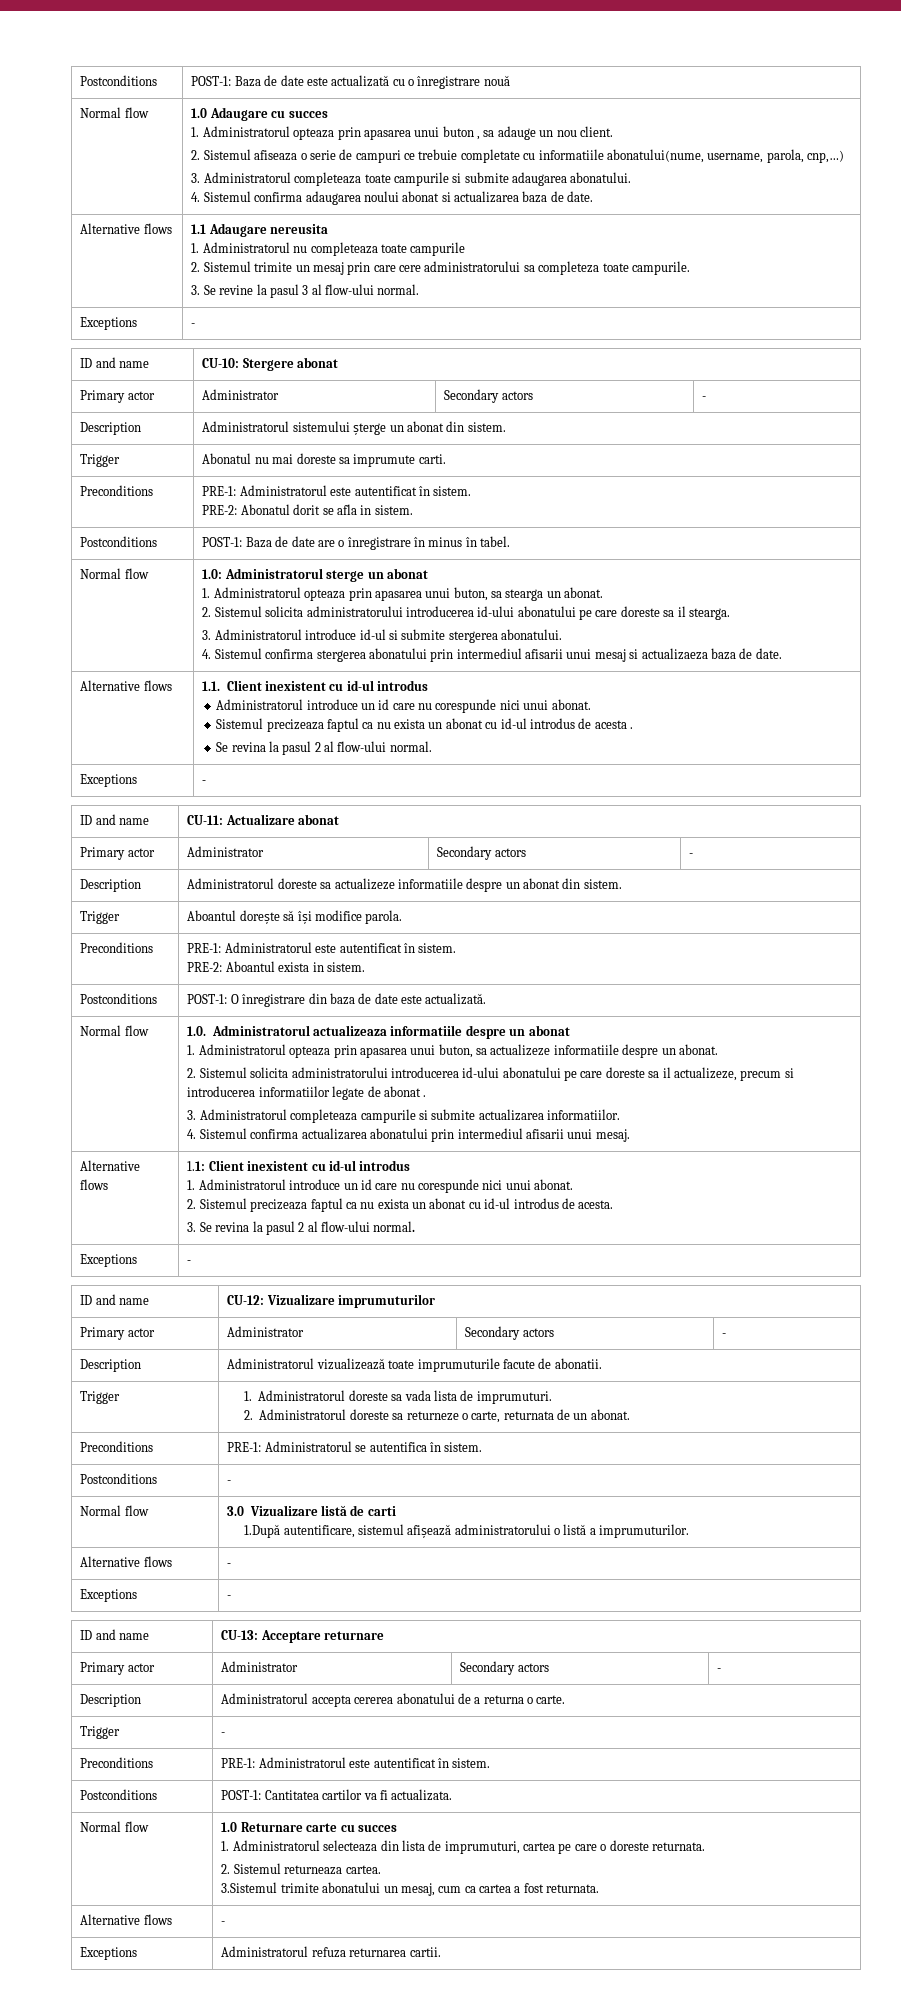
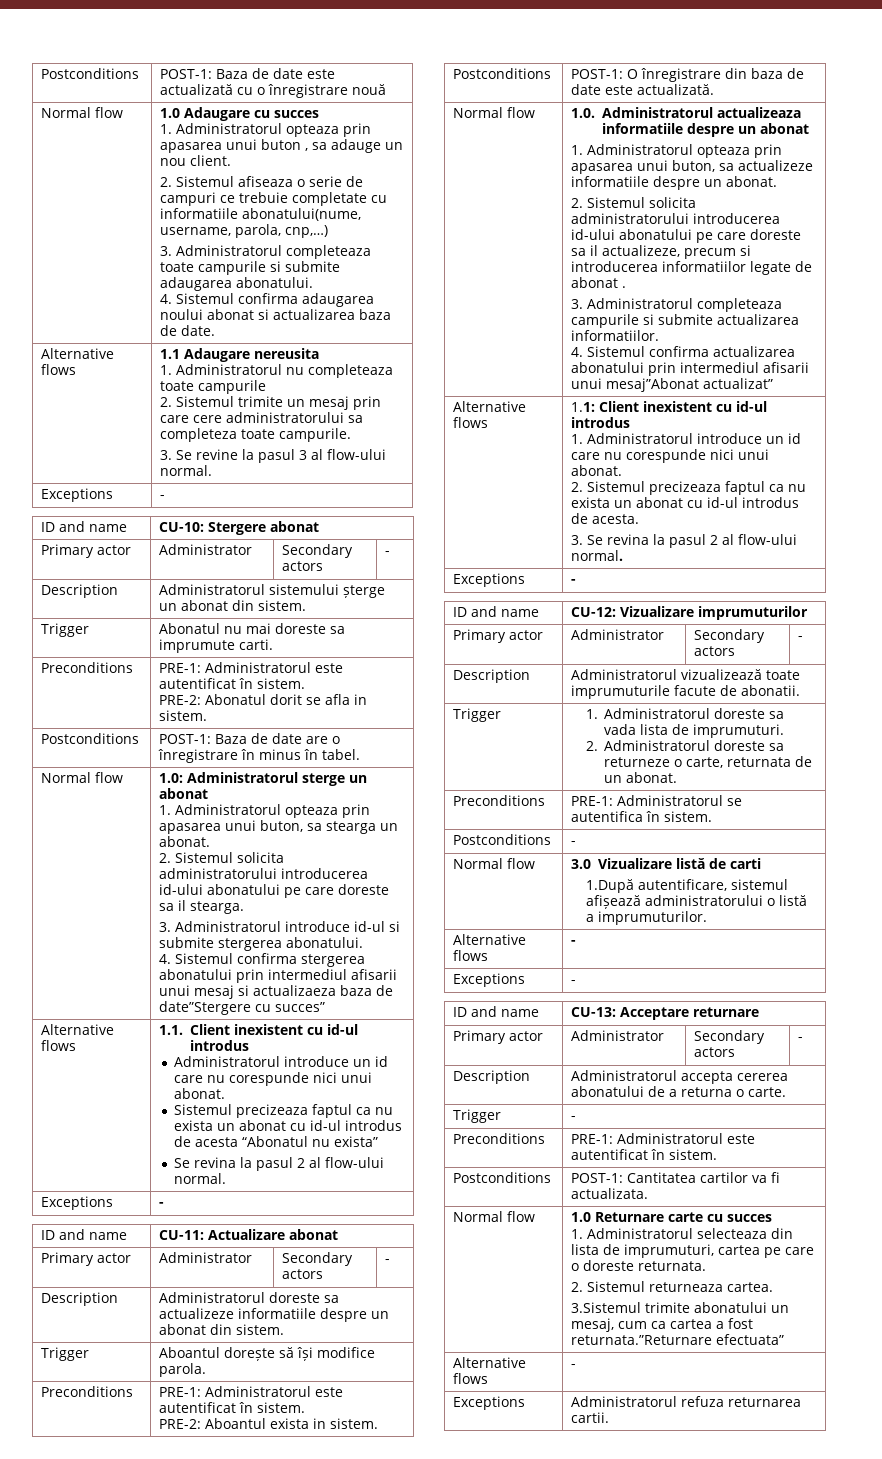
- 4. Sistemul confirma stergerea abonatului prin intermediul afisarii unui mesaj si actualizaeza baza de date.
+ 4. Sistemul confirma stergerea abonatului prin intermediul afisarii unui mesaj si actualizaeza baza de date”Stergere cu succes”
- Sistemul precizeaza faptul ca nu exista un abonat cu id-ul introdus de acesta .
+ Sistemul precizeaza faptul ca nu exista un abonat cu id-ul introdus de acesta “Abonatul nu exista”
- 4. Sistemul confirma actualizarea abonatului prin intermediul afisarii unui mesaj.
+ 4. Sistemul confirma actualizarea abonatului prin intermediul afisarii unui mesaj”Abonat actualizat”
  Normal flow | 1.0 Returnare carte cu succes
  1. Administratorul selecteaza din lista de imprumuturi, cartea pe care o doreste returnata.
  2. Sistemul returneaza cartea.
- 3.Sistemul trimite abonatului un mesaj, cum ca cartea a fost returnata.
+ 3.Sistemul trimite abonatului un mesaj, cum ca cartea a fost returnata.”Returnare efectuata”

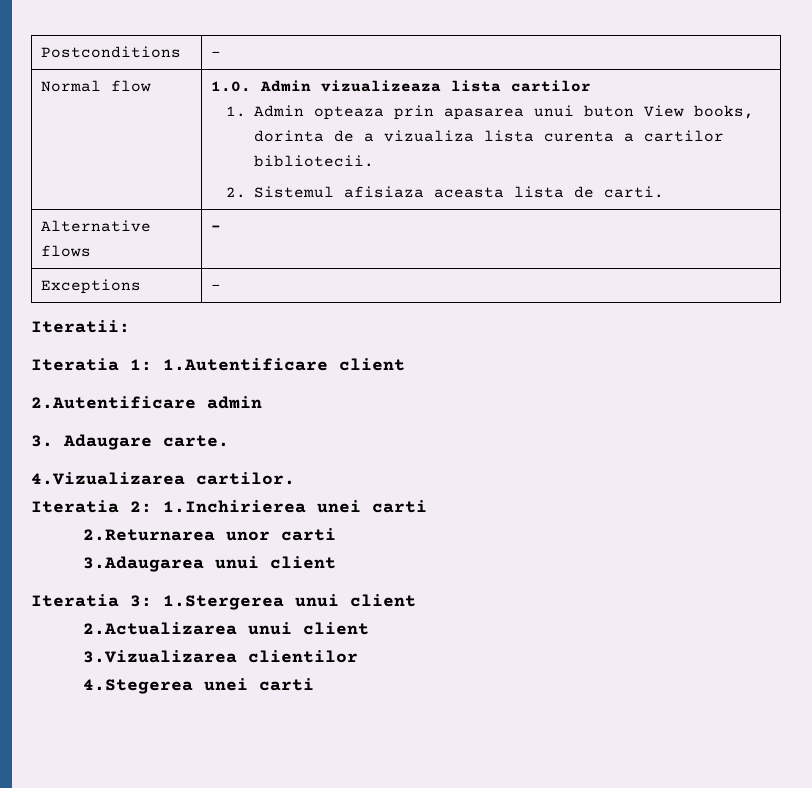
- Postconditions | POST-1: Baza de date este actualizată cu o înregistrare nouă
- Normal flow | 1.0 Adaugare cu succes
- 1. Administratorul opteaza prin apasarea unui buton , sa adauge un nou client.
- 2. Sistemul afiseaza o serie de campuri ce trebuie completate cu informatiile abonatului(nume, username, parola, cnp,…)
- 3. Administratorul completeaza toate campurile si submite adaugarea abonatului.
- 4. Sistemul confirma adaugarea noului abonat si actualizarea baza de date.
- Alternative flows | 1.1 Adaugare nereusita
- 1. Administratorul nu completeaza toate campurile
- 2. Sistemul trimite un mesaj prin care cere administratorului sa completeza toate campurile.
- 3. Se revine la pasul 3 al flow-ului normal.
- Exceptions | -
- ID and name | CU-10: Stergere abonat
- Primary actor | Administrator | Secondary actors | -
- Description | Administratorul sistemului șterge un abonat din sistem.
- Trigger | Abonatul nu mai doreste sa imprumute carti.
- Preconditions | PRE-1: Administratorul este autentificat în sistem.
- PRE-2: Abonatul dorit se afla in sistem.
- Postconditions | POST-1: Baza de date are o înregistrare în minus în tabel.
- Normal flow | 1.0: Administratorul sterge un abonat
- 1. Administratorul opteaza prin apasarea unui buton, sa stearga un abonat.
- 2. Sistemul solicita administratorului introducerea id-ului abonatului pe care doreste sa il stearga.
- 3. Administratorul introduce id-ul si submite stergerea abonatului.
- 4. Sistemul confirma stergerea abonatului prin intermediul afisarii unui mesaj si actualizaeza baza de date”Stergere cu succes”
- Alternative flows | 1.1. Client inexistent cu id-ul introdus
- Administratorul introduce un id care nu corespunde nici unui abonat.
- Sistemul precizeaza faptul ca nu exista un abonat cu id-ul introdus de acesta “Abonatul nu exista”
- Se revina la pasul 2 al flow-ului normal.
- Exceptions | -
- ID and name | CU-11: Actualizare abonat
- Primary actor | Administrator | Secondary actors | -
- Description | Administratorul doreste sa actualizeze informatiile despre un abonat din sistem.
- Trigger | Aboantul dorește să își modifice parola.
- Preconditions | PRE-1: Administratorul este autentificat în sistem.
- PRE-2: Aboantul exista in sistem.
- Postconditions | POST-1: O înregistrare din baza de date este actualizată.
- Normal flow | 1.0. Administratorul actualizeaza informatiile despre un abonat
- 1. Administratorul opteaza prin apasarea unui buton, sa actualizeze informatiile despre un abonat.
- 2. Sistemul solicita administratorului introducerea id-ului abonatului pe care doreste sa il actualizeze, precum si introducerea informatiilor legate de abonat .
- 3. Administratorul completeaza campurile si submite actualizarea informatiilor.
- 4. Sistemul confirma actualizarea abonatului prin intermediul afisarii unui mesaj”Abonat actualizat”
- Alternative flows | 1.1: Client inexistent cu id-ul introdus
- 1. Administratorul introduce un id care nu corespunde nici unui abonat.
- 2. Sistemul precizeaza faptul ca nu exista un abonat cu id-ul introdus de acesta.
- 3. Se revina la pasul 2 al flow-ului normal.
- Exceptions | -
- ID and name | CU-12: Vizualizare imprumuturilor
- Primary actor | Administrator | Secondary actors | -
- Description | Administratorul vizualizează toate imprumuturile facute de abonatii.
- Trigger | 1. Administratorul doreste sa vada lista de imprumuturi.
- 2. Administratorul doreste sa returneze o carte, returnata de un abonat.
- Preconditions | PRE-1: Administratorul se autentifica în sistem.
  Postconditions | -
- Normal flow | 3.0 Vizualizare listă de carti
- 1.După autentificare, sistemul afișează administratorului o listă a imprumuturilor.
+ Normal flow | 1.0. Admin vizualizeaza lista cartilor
+ 1. Admin opteaza prin apasarea unui buton View books, dorinta de a vizualiza lista curenta a cartilor bibliotecii.
+ 2. Sistemul afisiaza aceasta lista de carti.
- ID and name | CU-13: Acceptare returnare
- Primary actor | Administrator | Secondary actors | -
- Description | Administratorul accepta cererea abonatului de a returna o carte.
- Trigger | -
- Preconditions | PRE-1: Administratorul este autentificat în sistem.
- Postconditions | POST-1: Cantitatea cartilor va fi actualizata.
- Normal flow | 1.0 Returnare carte cu succes
- 1. Administratorul selecteaza din lista de imprumuturi, cartea pe care o doreste returnata.
- 2. Sistemul returneaza cartea.
- 3.Sistemul trimite abonatului un mesaj, cum ca cartea a fost returnata.”Returnare efectuata”
- Alternative flows | -
- Exceptions | Administratorul refuza returnarea cartii.
+ Iteratii:
+ Iteratia 1: 1.Autentificare client
+ 2.Autentificare admin
+ 3. Adaugare carte.
+ 4.Vizualizarea cartilor.
+ Iteratia 2: 1.Inchirierea unei carti
+ 2.Returnarea unor carti
+ 3.Adaugarea unui client
+ Iteratia 3: 1.Stergerea unui client
+ 2.Actualizarea unui client
+ 3.Vizualizarea clientilor
+ 4.Stegerea unei carti

